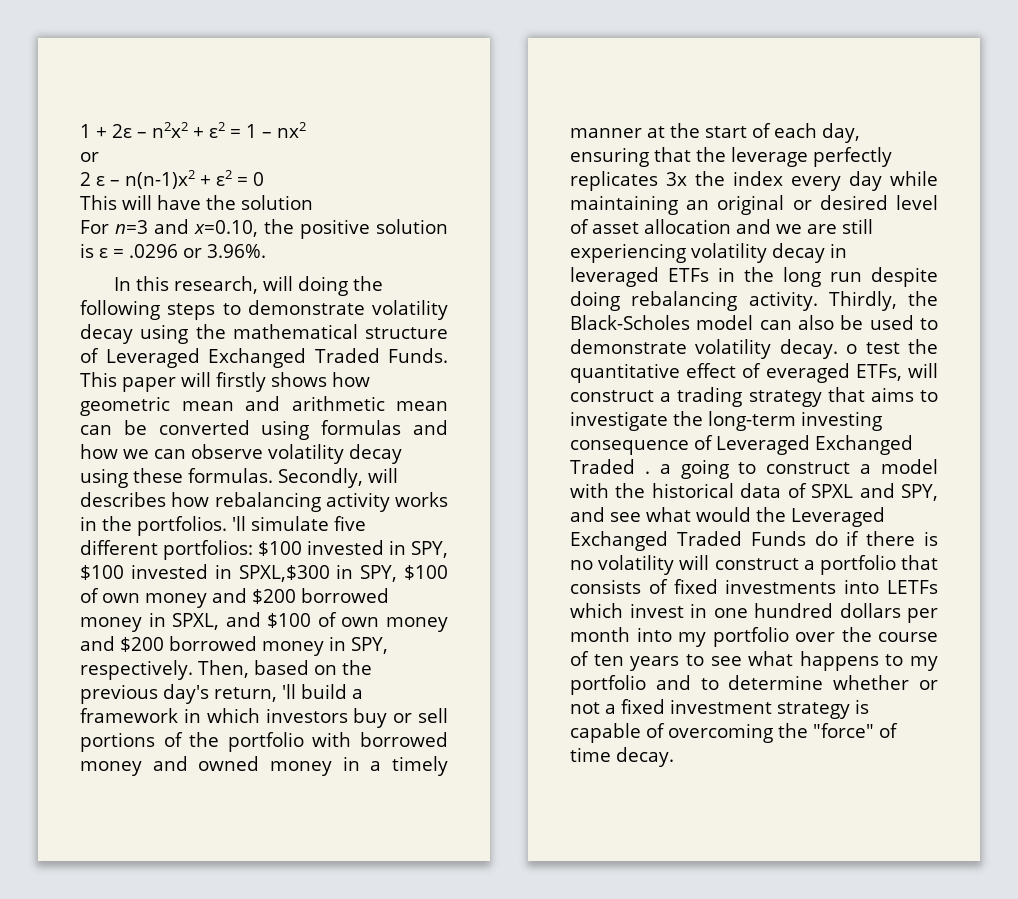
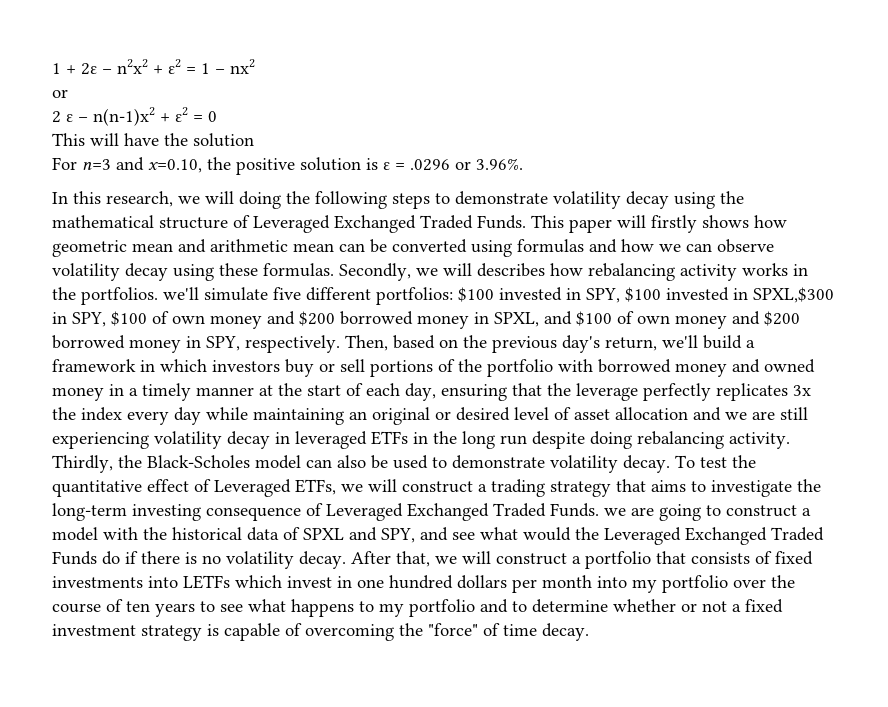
- In this research, will doing the following steps to demonstrate volatility decay using the mathematical structure of Leveraged Exchanged Traded Funds.
+ In this research, we will doing the following steps to demonstrate volatility decay using the mathematical structure of Leveraged Exchanged Traded Funds.
- Secondly, will describes how rebalancing activity works in the portfolios. 'll simulate five different portfolios: $100 invested in SPY, $100 invested in SPXL,$300 in SPY, $100 of own money and $200 borrowed money in SPXL, and $100 of own money and $200 borrowed money in SPY, respectively.
+ Secondly, we will describes how rebalancing activity works in the portfolios. we'll simulate five different portfolios: $100 invested in SPY, $100 invested in SPXL,$300 in SPY, $100 of own money and $200 borrowed money in SPXL, and $100 of own money and $200 borrowed money in SPY, respectively.
- Then, based on the previous day's return, 'll build a framework in which investors buy or sell portions of the portfolio with borrowed money and owned money in a timely manner at the start of each day, ensuring that the leverage perfectly replicates 3x the index every day while maintaining an original or desired level of asset allocation and we are still experiencing volatility decay in leveraged ETFs in the long run despite doing rebalancing activity.
+ Then, based on the previous day's return, we'll build a framework in which investors buy or sell portions of the portfolio with borrowed money and owned money in a timely manner at the start of each day, ensuring that the leverage perfectly replicates 3x the index every day while maintaining an original or desired level of asset allocation and we are still experiencing volatility decay in leveraged ETFs in the long run despite doing rebalancing activity.
- Thirdly, the Black-Scholes model can also be used to demonstrate volatility decay. o test the quantitative effect of everaged ETFs, will construct a trading strategy that aims to investigate the long-term investing consequence of Leveraged Exchanged Traded . a going to construct a model with the historical data of SPXL and SPY, and see what would the Leveraged Exchanged Traded Funds do if there is no volatility will construct a portfolio that consists of fixed investments into LETFs which invest in one hundred dollars per month into my portfolio over the course of ten years to see what happens to my portfolio and to determine whether or not a fixed investment strategy is capable of overcoming the "force" of time decay.
+ Thirdly, the Black-Scholes model can also be used to demonstrate volatility decay. To test the quantitative effect of Leveraged ETFs, we will construct a trading strategy that aims to investigate the long-term investing consequence of Leveraged Exchanged Traded Funds. we are going to construct a model with the historical data of SPXL and SPY, and see what would the Leveraged Exchanged Traded Funds do if there is no volatility decay. After that, we will construct a portfolio that consists of fixed investments into LETFs which invest in one hundred dollars per month into my portfolio over the course of ten years to see what happens to my portfolio and to determine whether or not a fixed investment strategy is capable of overcoming the "force" of time decay.

